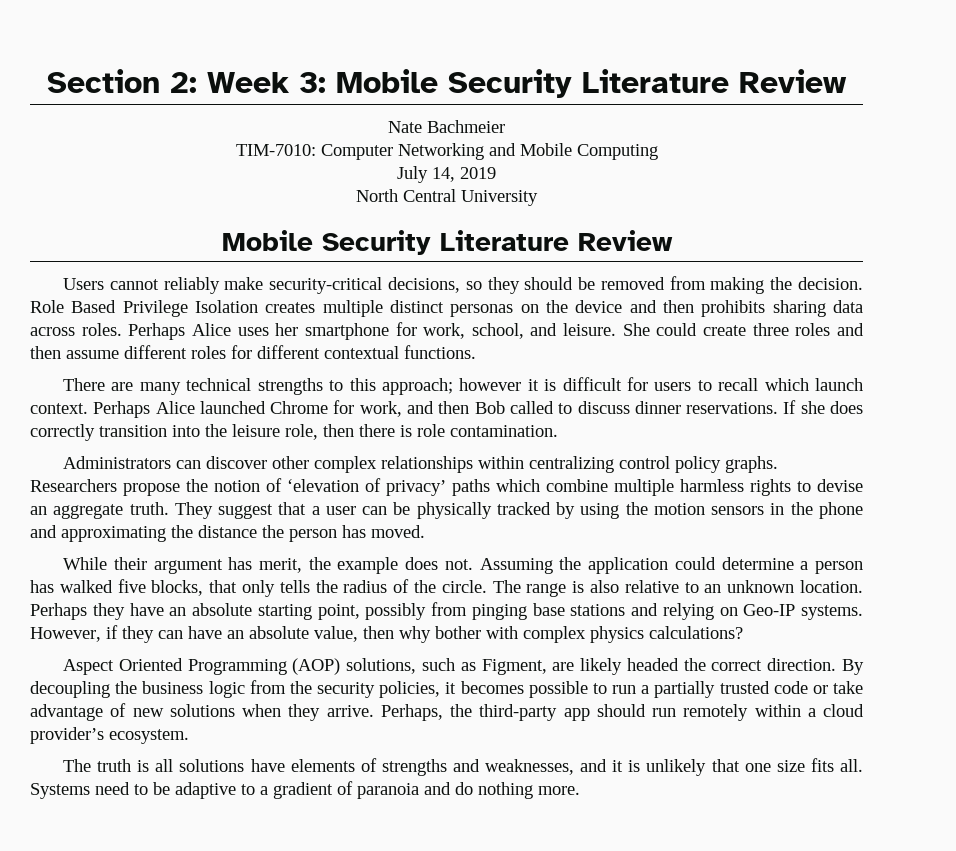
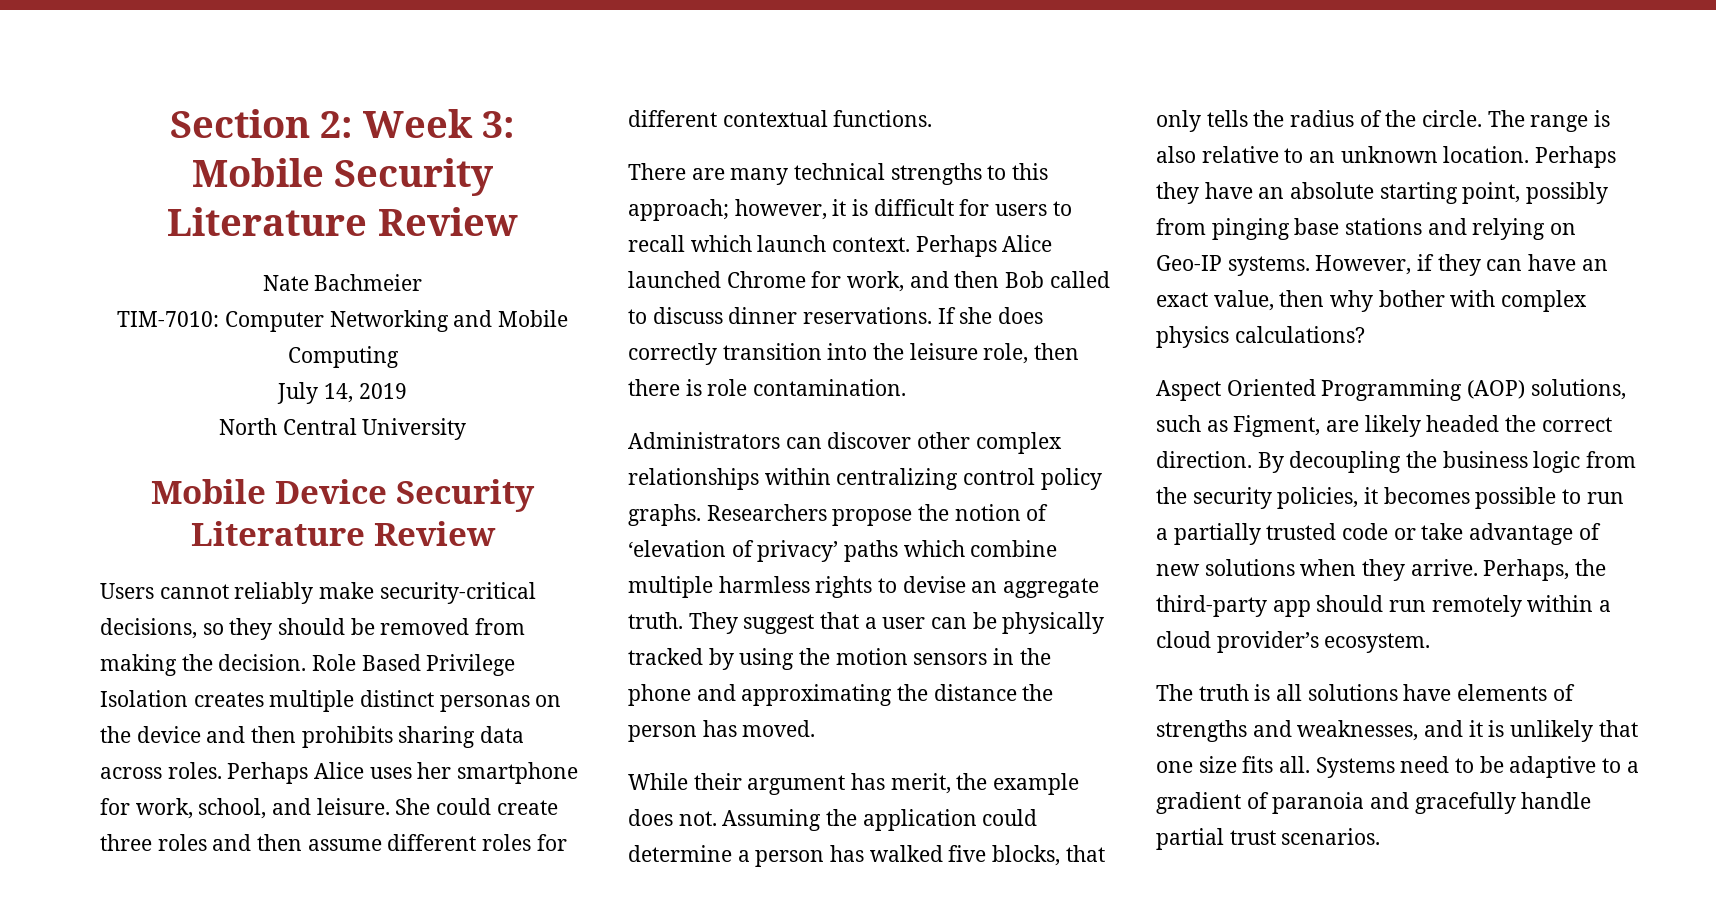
  North Central University
- Mobile Security Literature Review
+ Mobile Device Security Literature Review
- There are many technical strengths to this approach; however it is difficult for users to recall which launch context.
+ There are many technical strengths to this approach; however, it is difficult for users to recall which launch context.
- However, if they can have an absolute value, then why bother with complex physics calculations?
+ However, if they can have an exact value, then why bother with complex physics calculations?
- Systems need to be adaptive to a gradient of paranoia and do nothing more.
+ Systems need to be adaptive to a gradient of paranoia and gracefully handle partial trust scenarios.

